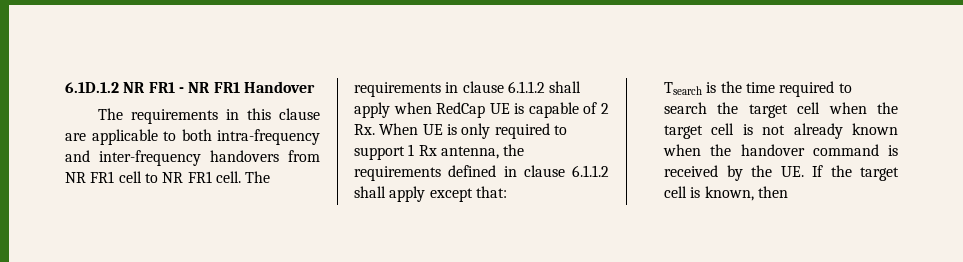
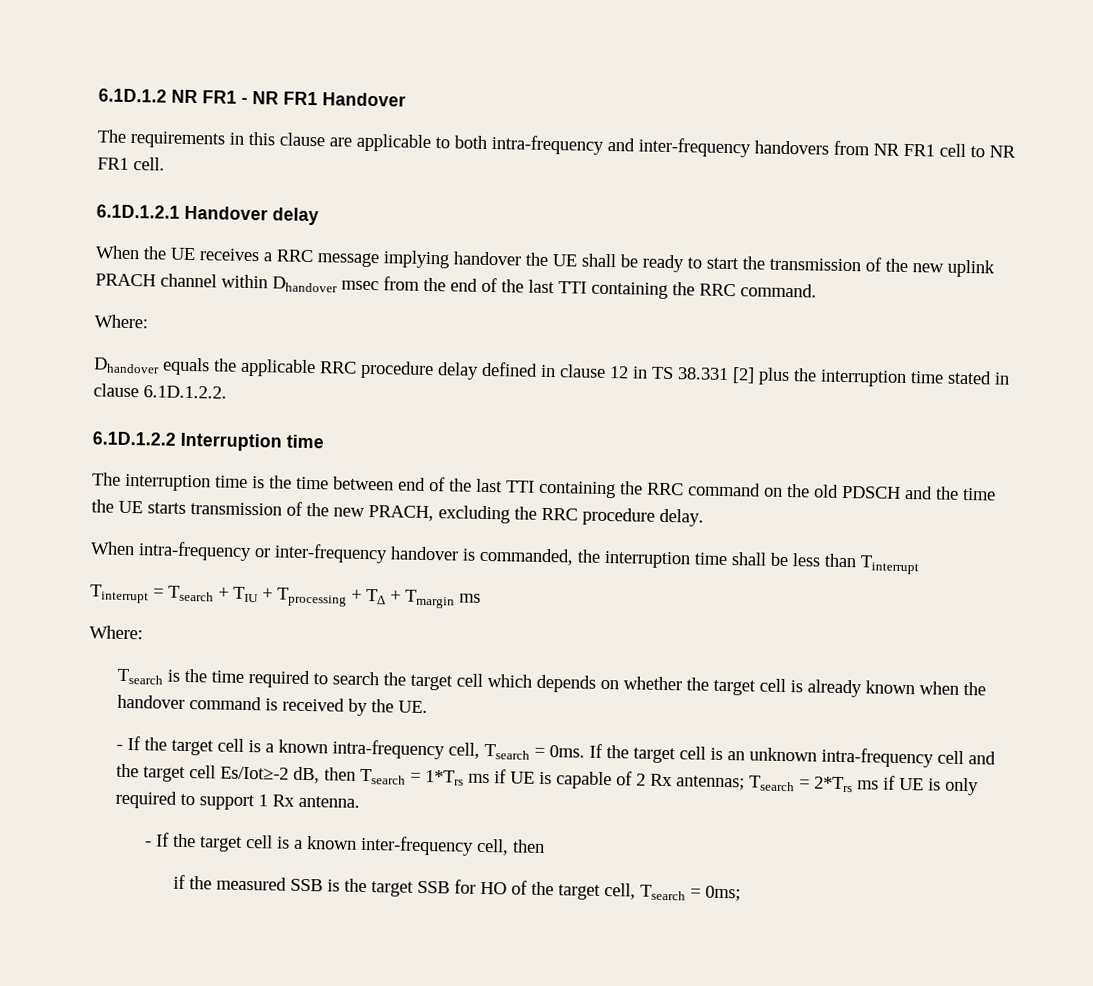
- The requirements in this clause are applicable to both intra-frequency and inter-frequency handovers from NR FR1 cell to NR FR1 cell. The requirements in clause 6.1.1.2 shall apply when RedCap UE is capable of 2 Rx. When UE is only required to support 1 Rx antenna, the requirements defined in clause 6.1.1.2 shall apply except that:
+ The requirements in this clause are applicable to both intra-frequency and inter-frequency handovers from NR FR1 cell to NR FR1 cell.
+ 6.1D.1.2.1 Handover delay
+ When the UE receives a RRC message implying handover the UE shall be ready to start the transmission of the new uplink PRACH channel within Dhandover msec from the end of the last TTI containing the RRC command.
+ Where:
+ Dhandover equals the applicable RRC procedure delay defined in clause 12 in TS 38.331 [2] plus the interruption time stated in clause 6.1D.1.2.2.
+ 6.1D.1.2.2 Interruption time
+ The interruption time is the time between end of the last TTI containing the RRC command on the old PDSCH and the time the UE starts transmission of the new PRACH, excluding the RRC procedure delay.
+ When intra-frequency or inter-frequency handover is commanded, the interruption time shall be less than Tinterrupt
+ Tinterrupt = Tsearch + TIU + Tprocessing + T∆ + Tmargin ms
+ Where:
- Tsearch is the time required to search the target cell when the target cell is not already known when the handover command is received by the UE. If the target cell is known, then
+ Tsearch is the time required to search the target cell which depends on whether the target cell is already known when the handover command is received by the UE.
+ - If the target cell is a known intra-frequency cell, Tsearch = 0ms. If the target cell is an unknown intra-frequency cell and the target cell Es/Iot≥-2 dB, then Tsearch = 1*Trs ms if UE is capable of 2 Rx antennas; Tsearch = 2*Trs ms if UE is only required to support 1 Rx antenna.
+ - If the target cell is a known inter-frequency cell, then
+ if the measured SSB is the target SSB for HO of the target cell, Tsearch = 0ms;

